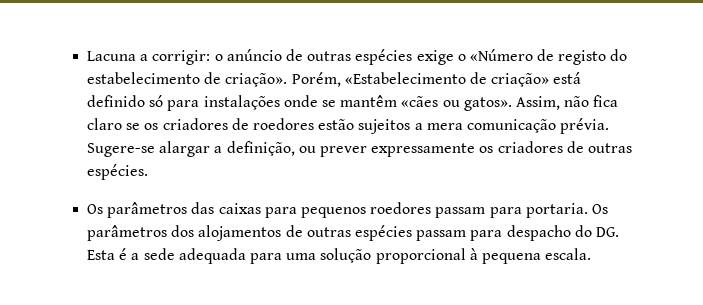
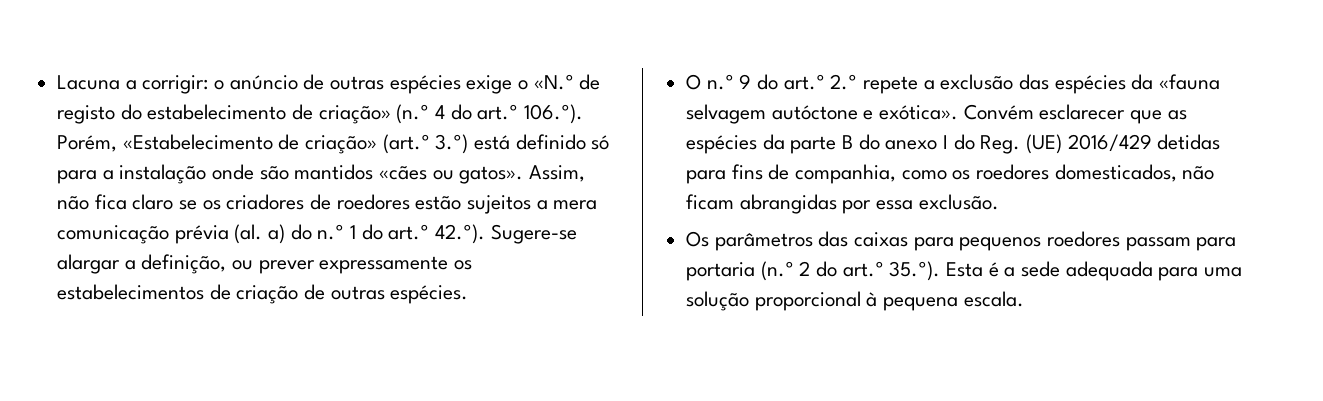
- Lacuna a corrigir: o anúncio de outras espécies exige o «Número de registo do estabelecimento de criação». Porém, «Estabelecimento de criação» está definido só para instalações onde se mantêm «cães ou gatos».
+ Lacuna a corrigir: o anúncio de outras espécies exige o «N.º de registo do estabelecimento de criação» (n.º 4 do art.º 106.º). Porém, «Estabelecimento de criação» (art.º 3.º) está definido só para a instalação onde são mantidos «cães ou gatos».
- Assim, não fica claro se os criadores de roedores estão sujeitos a mera comunicação prévia. Sugere-se alargar a definição, ou prever expressamente os criadores de outras espécies.
+ Assim, não fica claro se os criadores de roedores estão sujeitos a mera comunicação prévia (al. a) do n.º 1 do art.º 42.º). Sugere-se alargar a definição, ou prever expressamente os estabelecimentos de criação de outras espécies.
+ O n.º 9 do art.º 2.º repete a exclusão das espécies da «fauna selvagem autóctone e exótica». Convém esclarecer que as espécies da parte B do anexo I do Reg. (UE) 2016/429 detidas para fins de companhia, como os roedores domesticados, não ficam abrangidas por essa exclusão.
- Os parâmetros das caixas para pequenos roedores passam para portaria. Os parâmetros dos alojamentos de outras espécies passam para despacho do DG. Esta é a sede adequada para uma solução proporcional à pequena escala.
+ Os parâmetros das caixas para pequenos roedores passam para portaria (n.º 2 do art.º 35.º). Esta é a sede adequada para uma solução proporcional à pequena escala.

